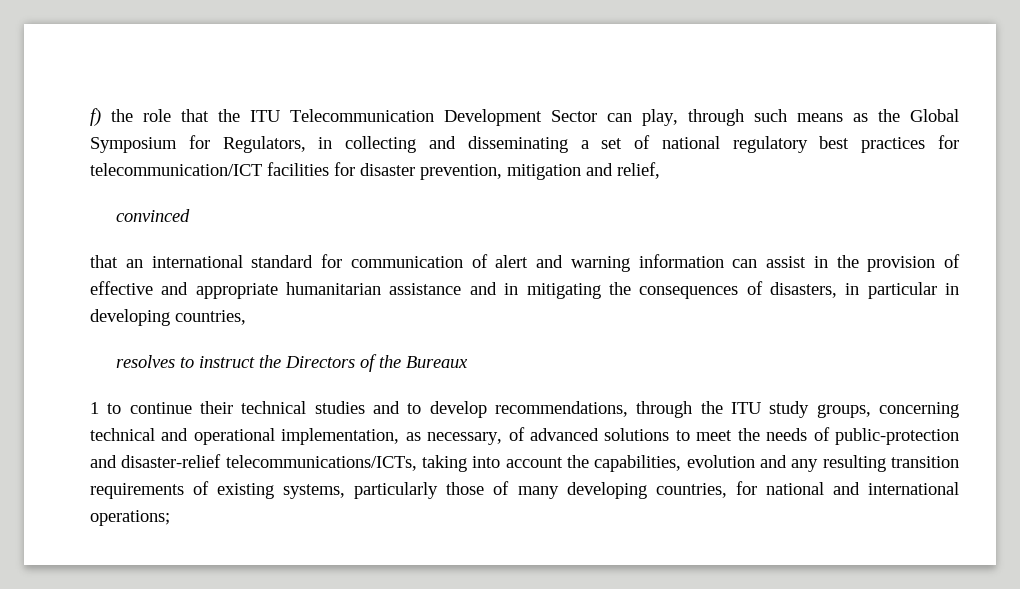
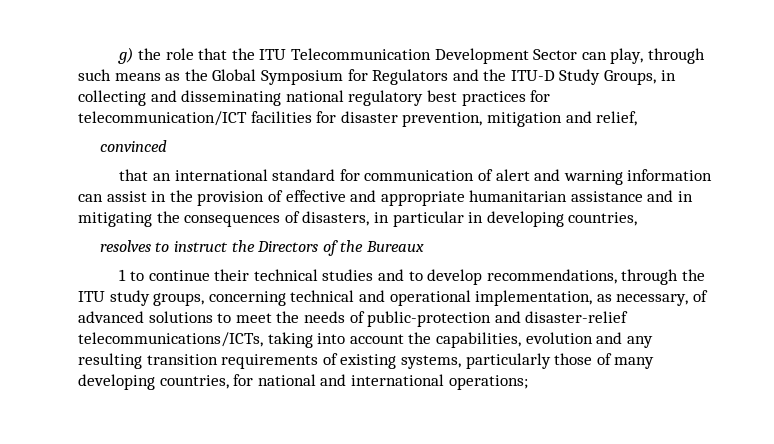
- f) the role that the ITU Telecommunication Development Sector can play, through such means as the Global Symposium for Regulators, in collecting and disseminating a set of national regulatory best practices for telecommunication/ICT facilities for disaster prevention, mitigation and relief,
+ g) the role that the ITU Telecommunication Development Sector can play, through such means as the Global Symposium for Regulators and the ITU-D Study Groups, in collecting and disseminating national regulatory best practices for telecommunication/ICT facilities for disaster prevention, mitigation and relief,

